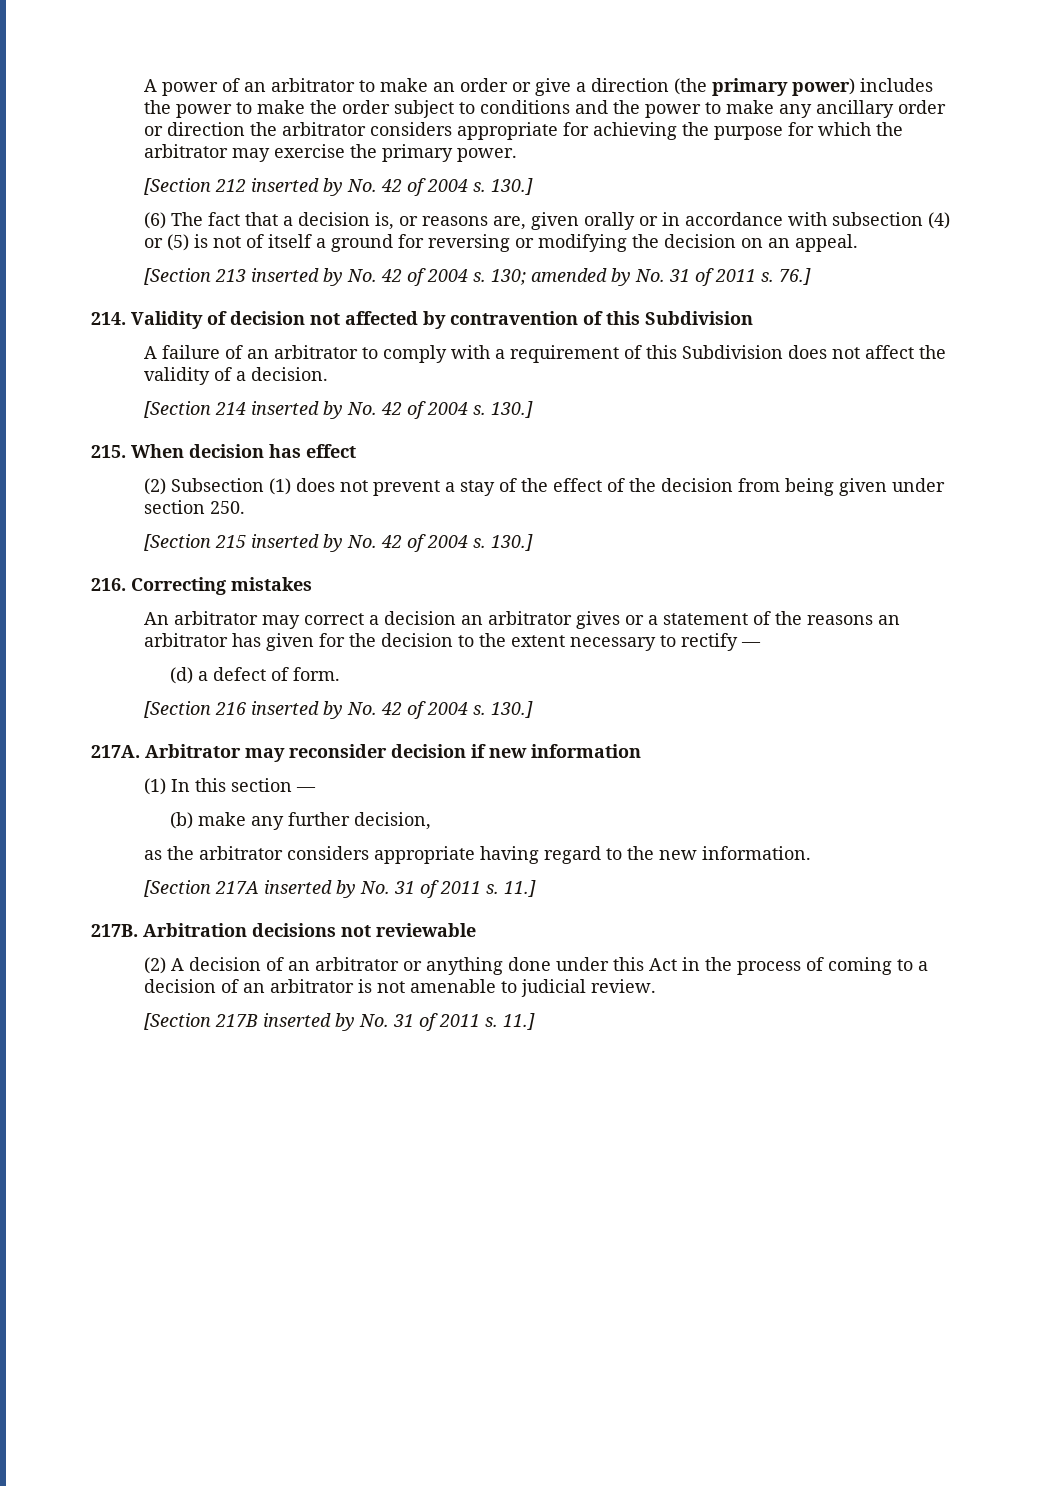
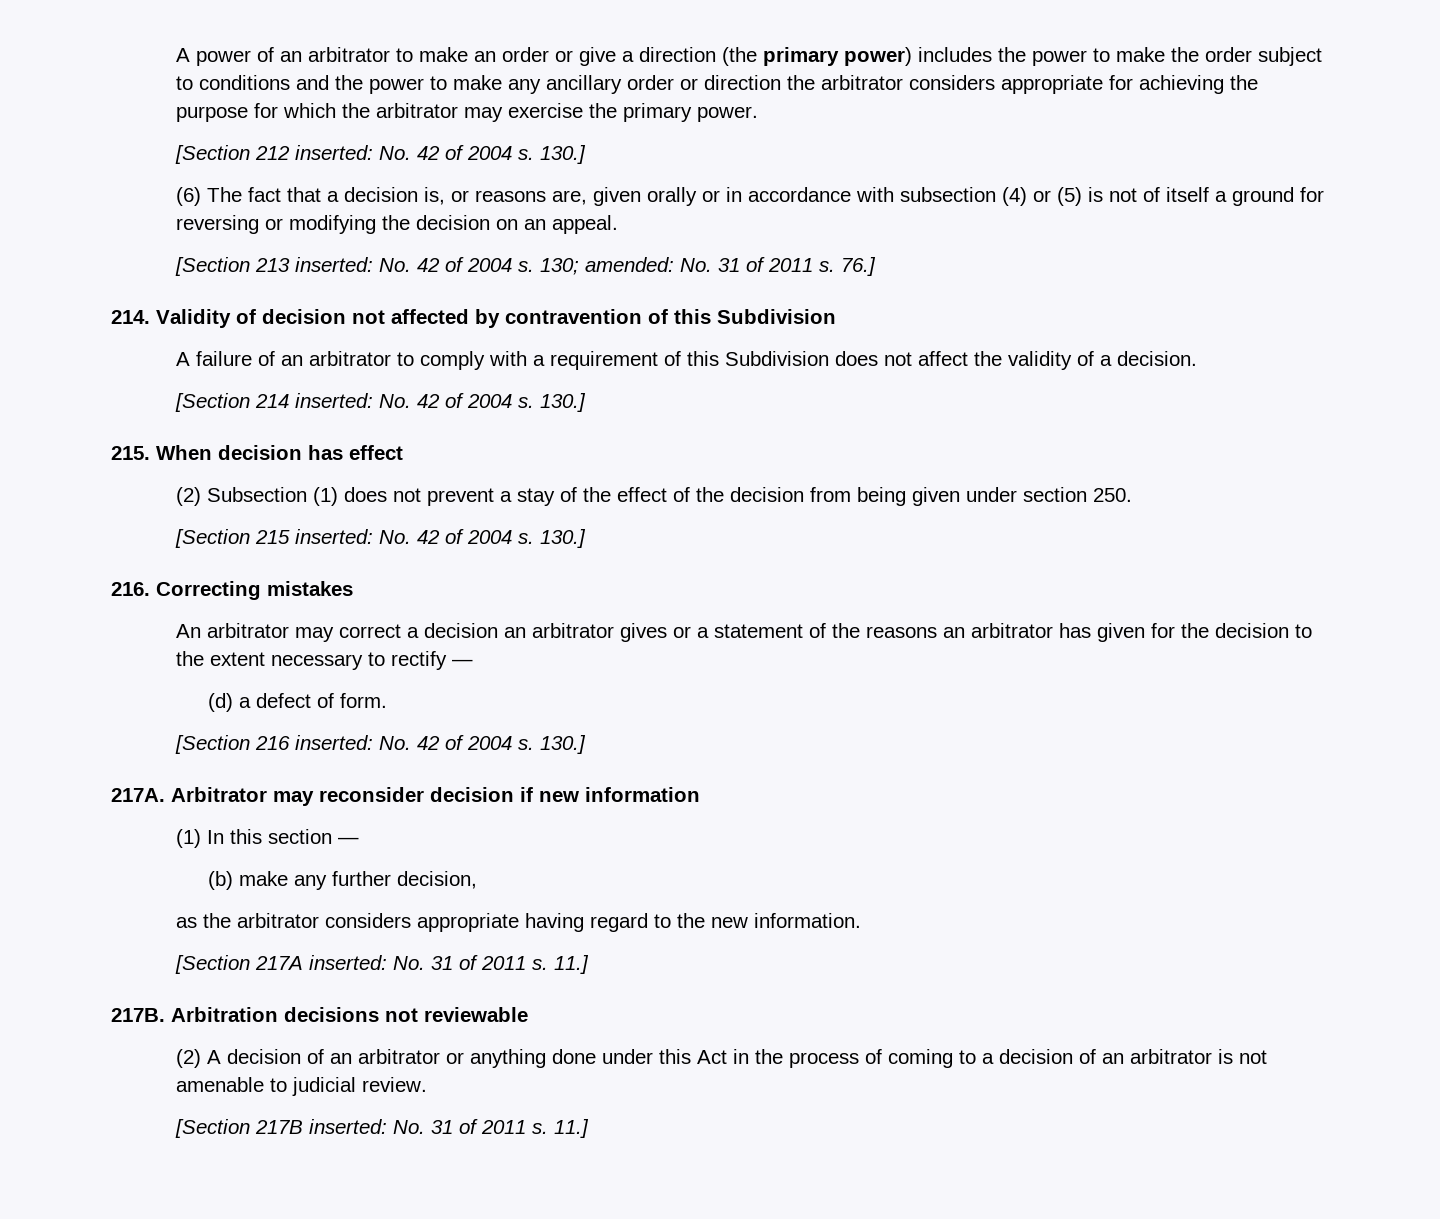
- [Section 212 inserted by No. 42 of 2004 s.
+ [Section 212 inserted: No. 42 of 2004 s.
- [Section 213 inserted by No. 42 of 2004 s.
+ [Section 213 inserted: No. 42 of 2004 s.
- 130; amended by No. 31 of 2011 s.
+ 130; amended: No. 31 of 2011 s.
- [Section 214 inserted by No. 42 of 2004 s.
+ [Section 214 inserted: No. 42 of 2004 s.
- [Section 215 inserted by No. 42 of 2004 s.
+ [Section 215 inserted: No. 42 of 2004 s.
- [Section 216 inserted by No. 42 of 2004 s.
+ [Section 216 inserted: No. 42 of 2004 s.
- [Section 217A inserted by No. 31 of 2011 s.
+ [Section 217A inserted: No. 31 of 2011 s.
- [Section 217B inserted by No. 31 of 2011 s.
+ [Section 217B inserted: No. 31 of 2011 s.

